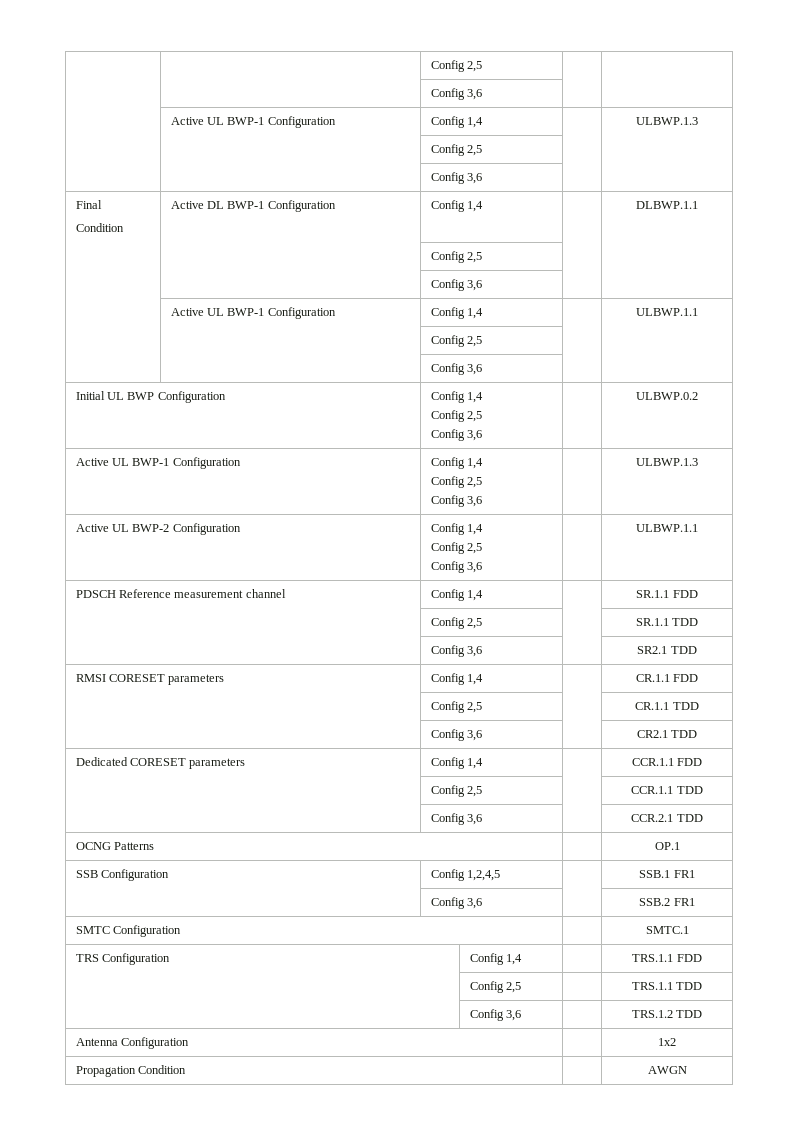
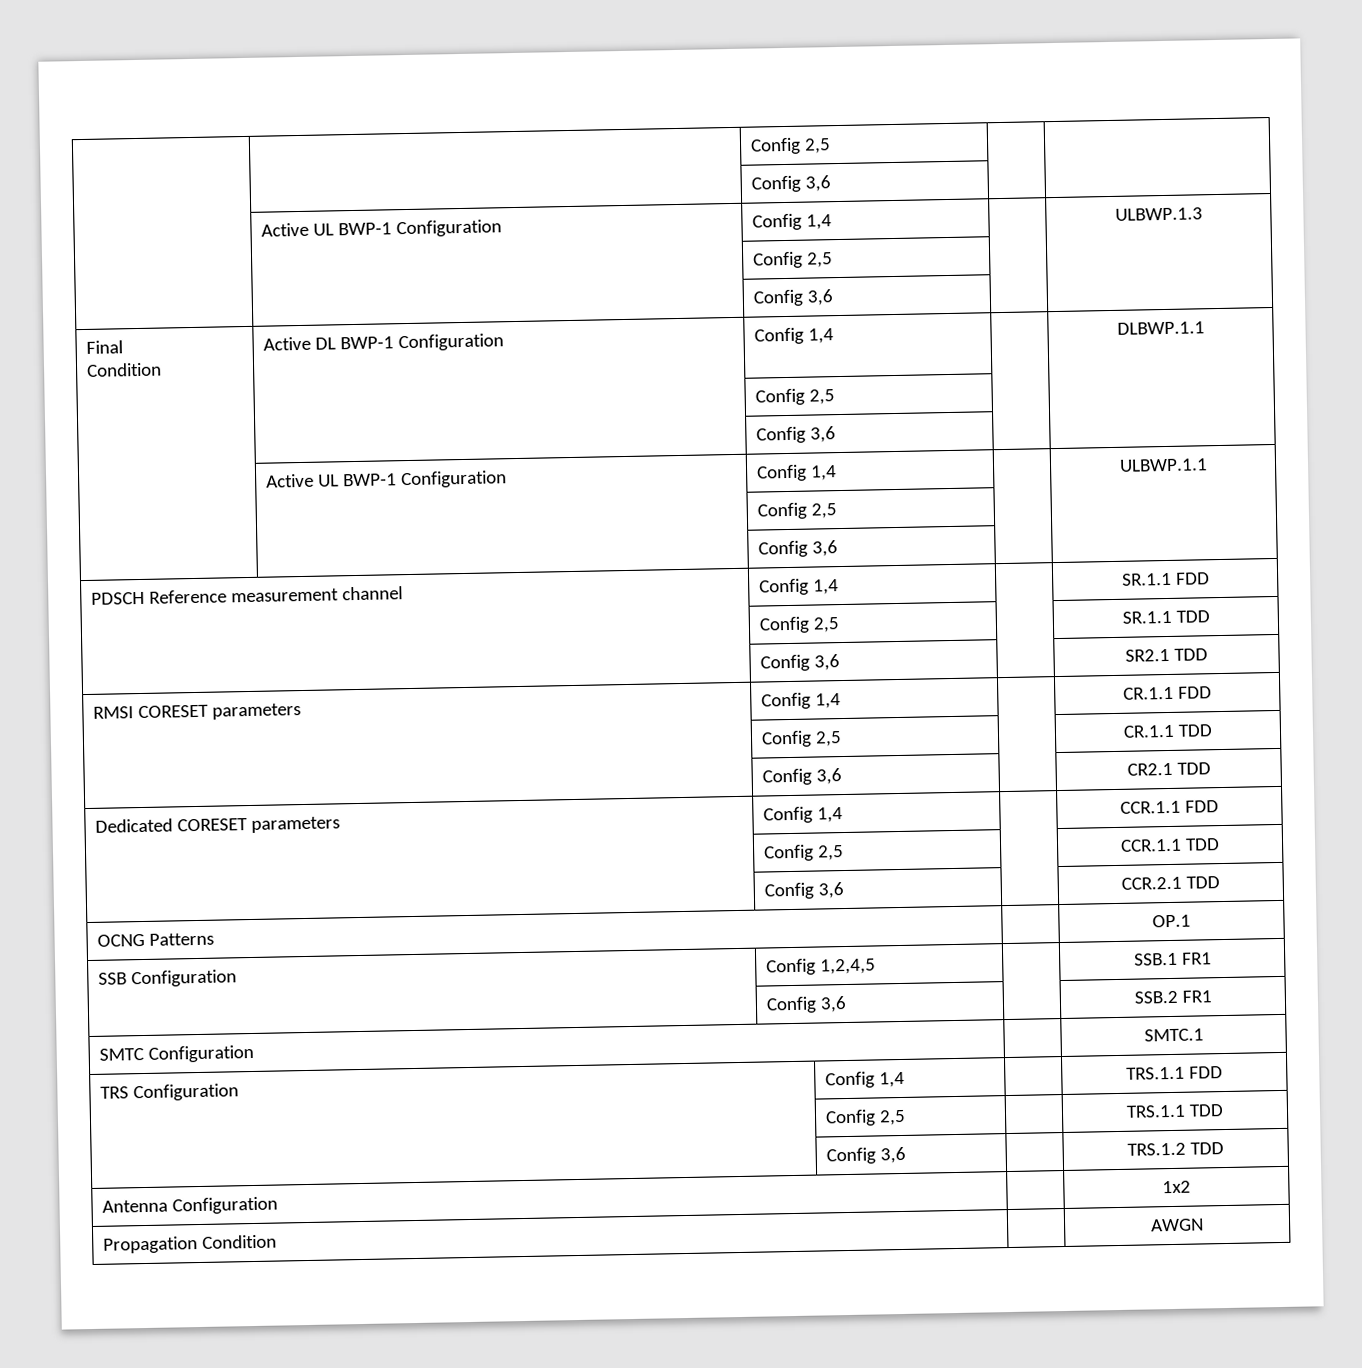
- Initial UL BWP Configuration | Config 1,4
- Config 2,5
- Config 3,6 | | ULBWP.0.2
- Active UL BWP-1 Configuration | Config 1,4
- Config 2,5
- Config 3,6 | | ULBWP.1.3
- Active UL BWP-2 Configuration | Config 1,4
- Config 2,5
- Config 3,6 | | ULBWP.1.1

